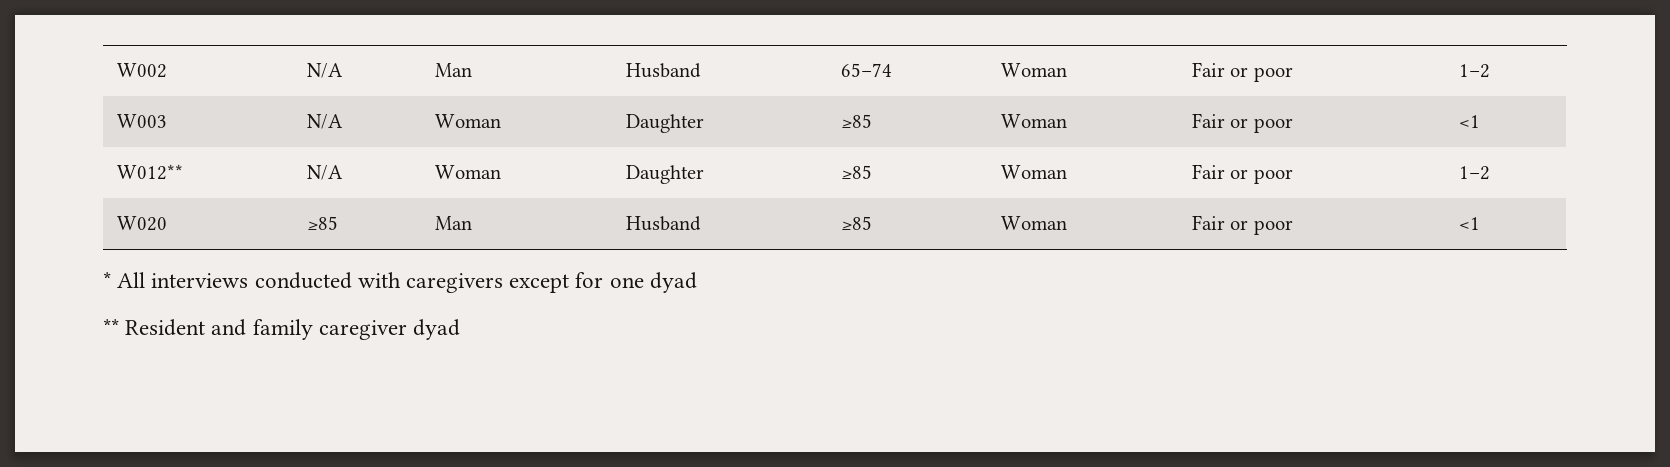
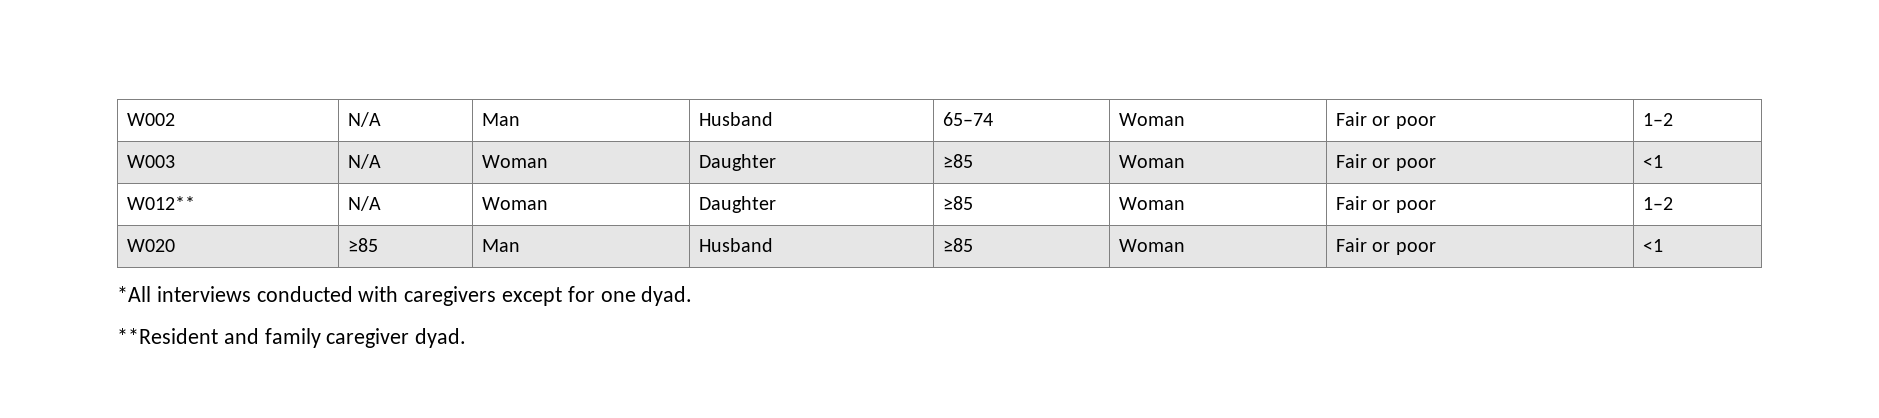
- * All interviews conducted with caregivers except for one dyad
- ** Resident and family caregiver dyad
+ *All interviews conducted with caregivers except for one dyad.
+ **Resident and family caregiver dyad.

